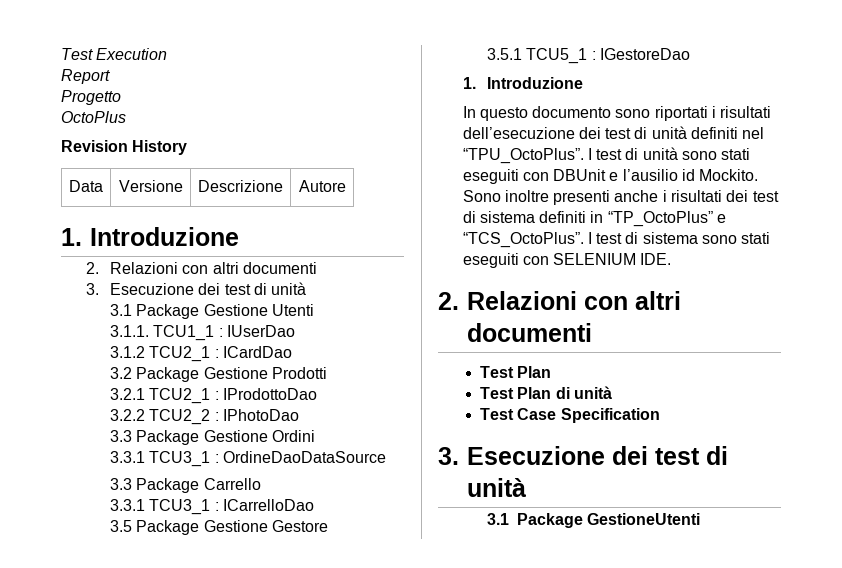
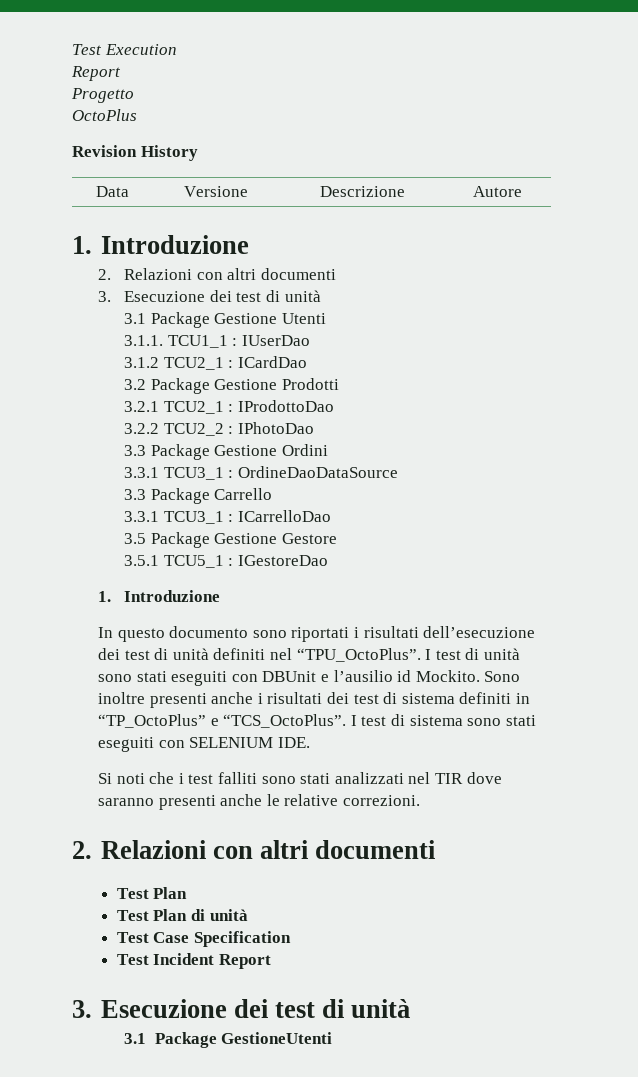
+ Si noti che i test falliti sono stati analizzati nel TIR dove saranno presenti anche le relative correzioni.
+ Test Incident Report

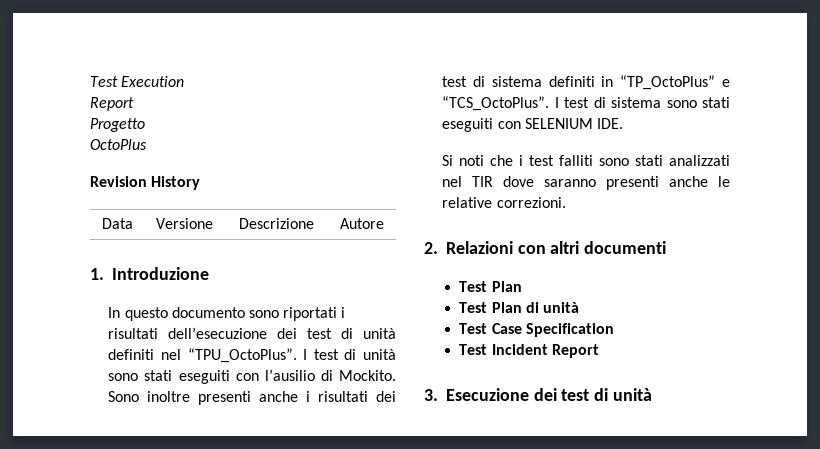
  Data | Versione | Descrizione | Autore
- 1. Introduzione
- 2. Relazioni con altri documenti
- 3. Esecuzione dei test di unità
- 3.1 Package Gestione Utenti
- 3.1.1. TCU1_1 : IUserDao
- 3.1.2 TCU2_1 : ICardDao
- 3.2 Package Gestione Prodotti
- 3.2.1 TCU2_1 : IProdottoDao
- 3.2.2 TCU2_2 : IPhotoDao
- 3.3 Package Gestione Ordini
- 3.3.1 TCU3_1 : OrdineDaoDataSource
- 3.3 Package Carrello
- 3.3.1 TCU3_1 : ICarrelloDao
- 3.5 Package Gestione Gestore
- 3.5.1 TCU5_1 : IGestoreDao
- I test di unità sono stati eseguiti con DBUnit e l’ausilio id Mockito.
+ I test di unità sono stati eseguiti con l’ausilio di Mockito.
- 3.1 Package GestioneUtenti

